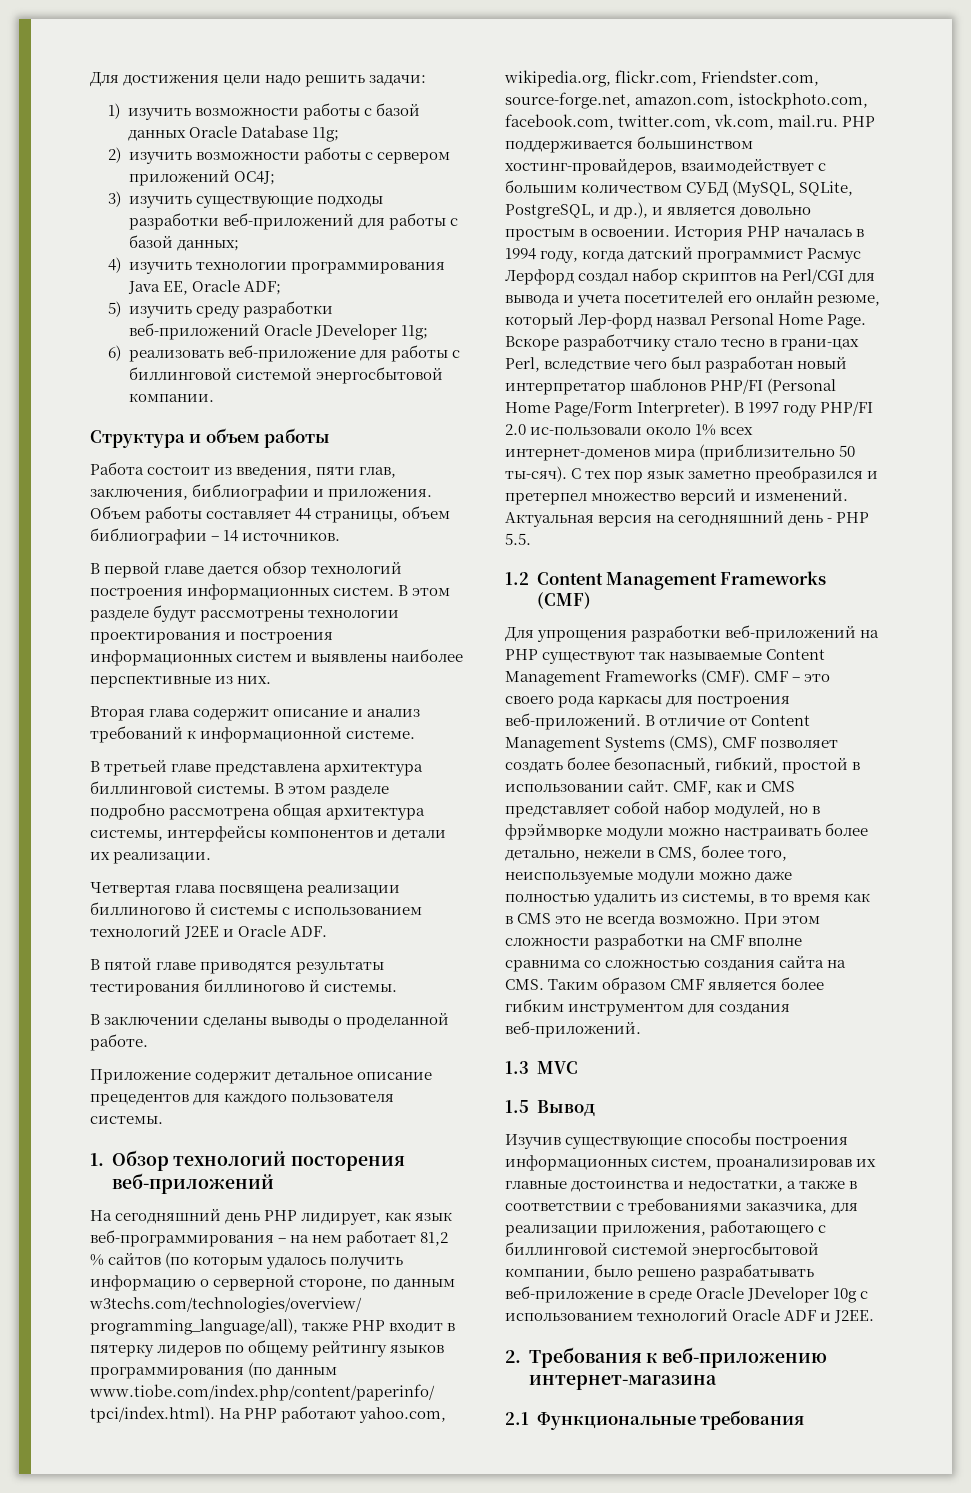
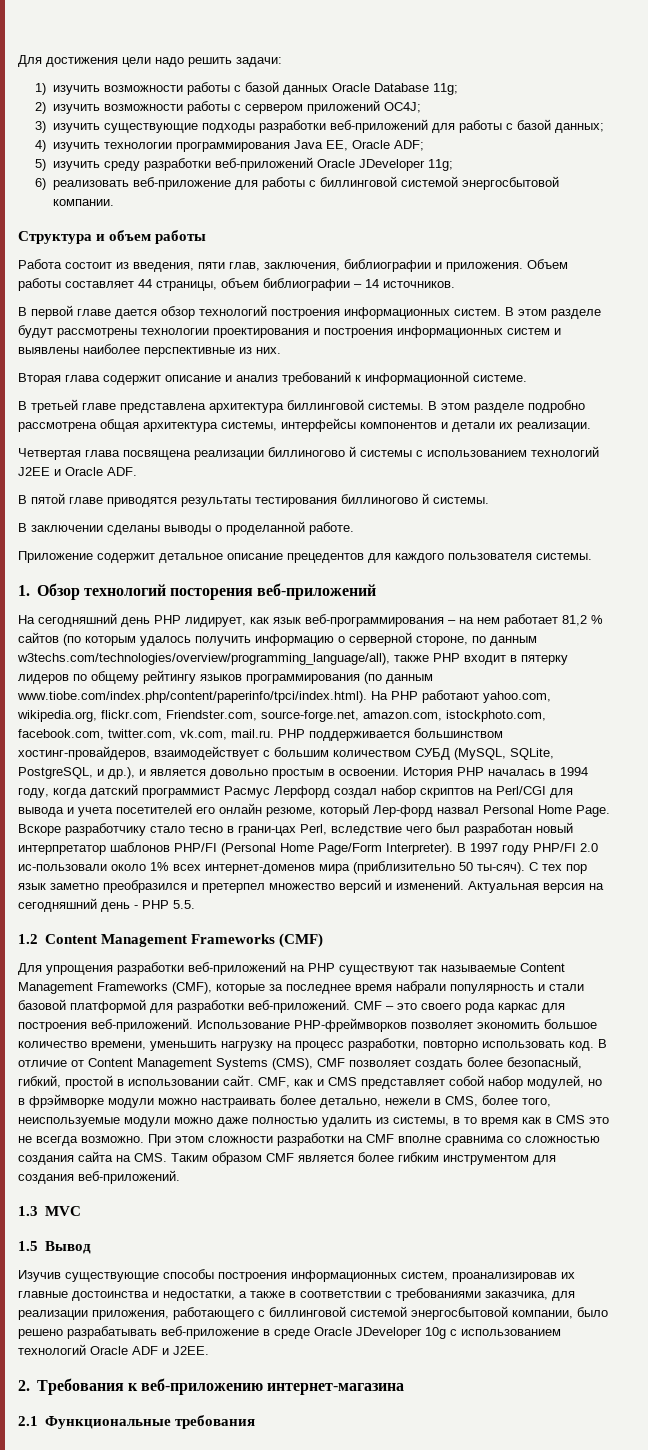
- Для упрощения разработки веб-приложений на PHP существуют так называемые Content Management Frameworks (CMF).
+ Для упрощения разработки веб-приложений на PHP существуют так называемые Content Management Frameworks (CMF), которые за последнее время набрали популярность и стали базовой платформой для разработки веб-приложений.
- CMF – это своего рода каркасы для построения веб-приложений.
+ CMF – это своего рода каркас для построения веб-приложений.
+ Использование PHP-фреймворков позволяет экономить большое количество времени, уменьшить нагрузку на процесс разработки, повторно использовать код.

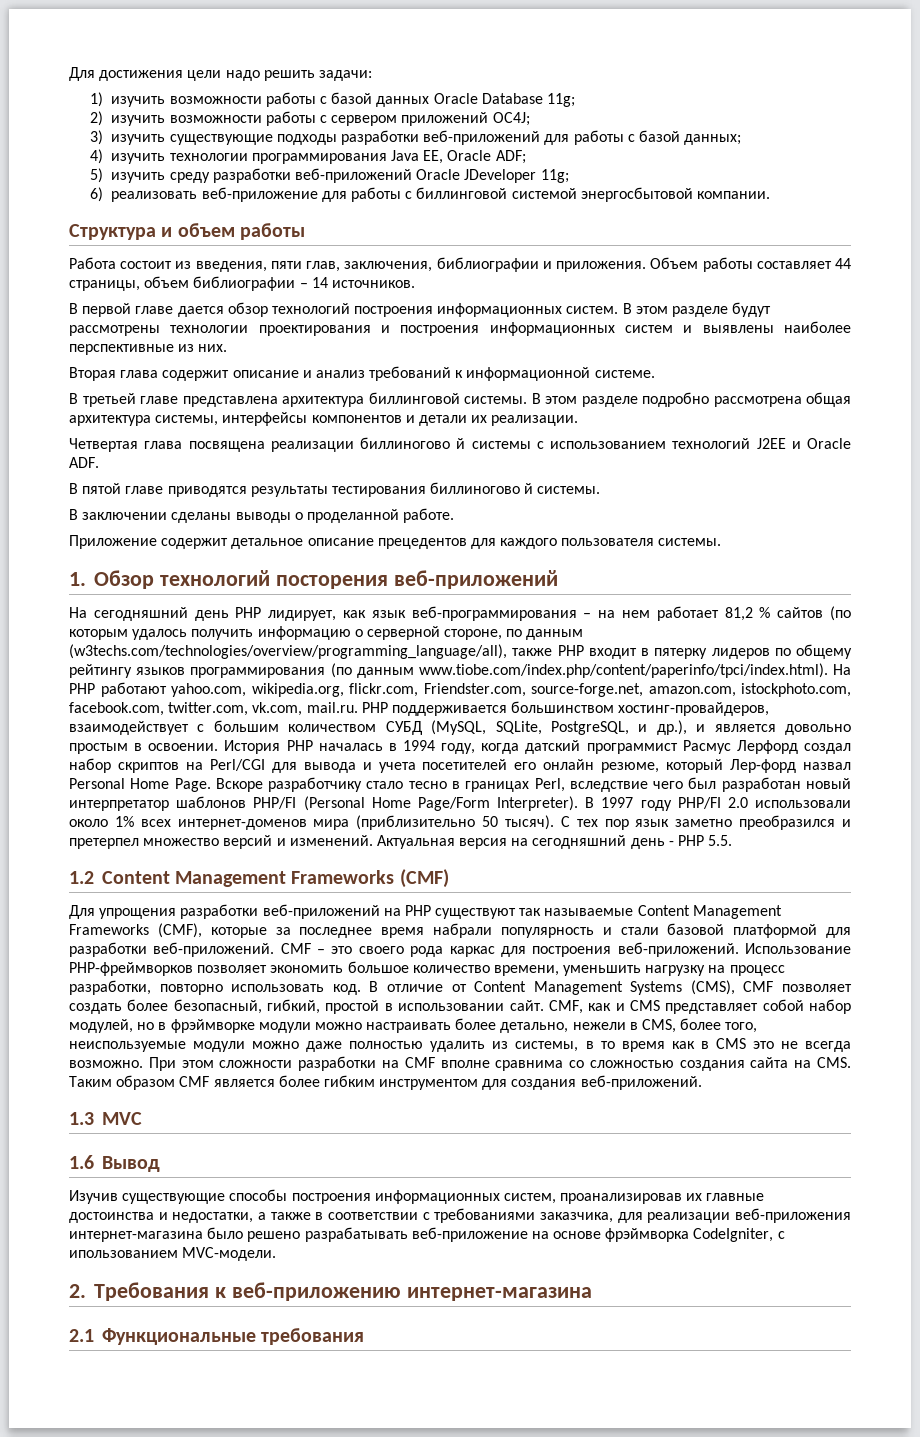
- На сегодняшний день PHP лидирует, как язык веб-программирования – на нем работает 81,2 % сайтов (по которым удалось получить информацию о серверной стороне, по данным w3techs.com/technologies/overview/programming_language/all), также PHP входит в пятерку лидеров по общему рейтингу языков программирования (по данным www.tiobe.com/index.php/content/paperinfo/tpci/index.html). На PHP работают yahoo.com, wikipedia.org, flickr.com, Friendster.com, source-forge.net, amazon.com, istockphoto.com, facebook.com, twitter.com, vk.com, mail.ru. PHP поддерживается большинством хостинг-провайдеров, взаимодействует с большим количеством СУБД (MySQL, SQLite, PostgreSQL, и др.), и является довольно простым в освоении.
+ На сегодняшний день PHP лидирует, как язык веб-программирования – на нем работает 81,2 % сайтов (по которым удалось получить информацию о серверной стороне, по данным (w3techs.com/technologies/overview/programming_language/all), также PHP входит в пятерку лидеров по общему рейтингу языков программирования (по данным www.tiobe.com/index.php/content/paperinfo/tpci/index.html). На PHP работают yahoo.com, wikipedia.org, flickr.com, Friendster.com, source-forge.net, amazon.com, istockphoto.com, facebook.com, twitter.com, vk.com, mail.ru. PHP поддерживается большинством хостинг-провайдеров, взаимодействует с большим количеством СУБД (MySQL, SQLite, PostgreSQL, и др.), и является довольно простым в освоении.
- Вскоре разработчику стало тесно в грани-цах Perl, вследствие чего был разработан новый интерпретатор шаблонов PHP/FI (Personal Home Page/Form Interpreter).
+ Вскоре разработчику стало тесно в границах Perl, вследствие чего был разработан новый интерпретатор шаблонов PHP/FI (Personal Home Page/Form Interpreter).
- В 1997 году PHP/FI 2.0 ис-пользовали около 1% всех интернет-доменов мира (приблизительно 50 ты-сяч).
+ В 1997 году PHP/FI 2.0 использовали около 1% всех интернет-доменов мира (приблизительно 50 тысяч).
- 1.5 Вывод
+ 1.6 Вывод
- Изучив существующие способы построения информационных систем, проанализировав их главные достоинства и недостатки, а также в соответствии с требованиями заказчика, для реализации приложения, работающего с биллинговой системой энергосбытовой компании, было решено разрабатывать веб-приложение в среде Oracle JDeveloper 10g с использованием технологий Oracle ADF и J2EE.
+ Изучив существующие способы построения информационных систем, проанализировав их главные достоинства и недостатки, а также в соответствии с требованиями заказчика, для реализации веб-приложения интернет-магазина было решено разрабатывать веб-приложение на основе фрэймворка CodeIgniter, с ипользованием MVC-модели.

